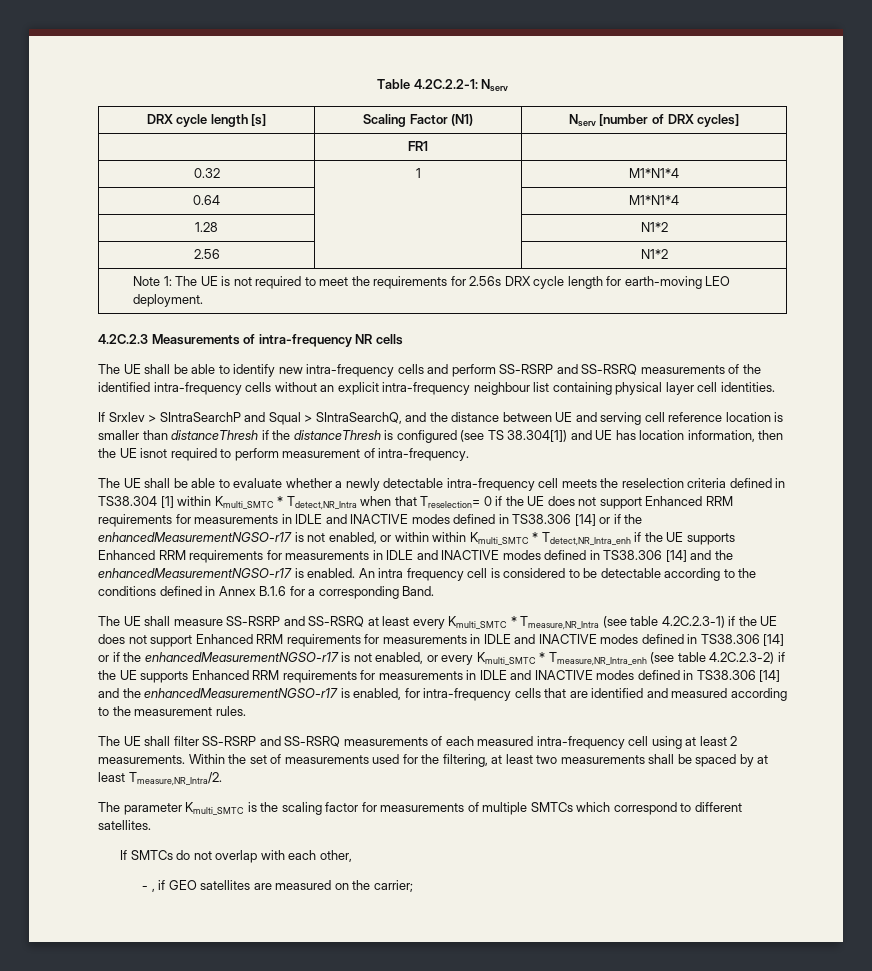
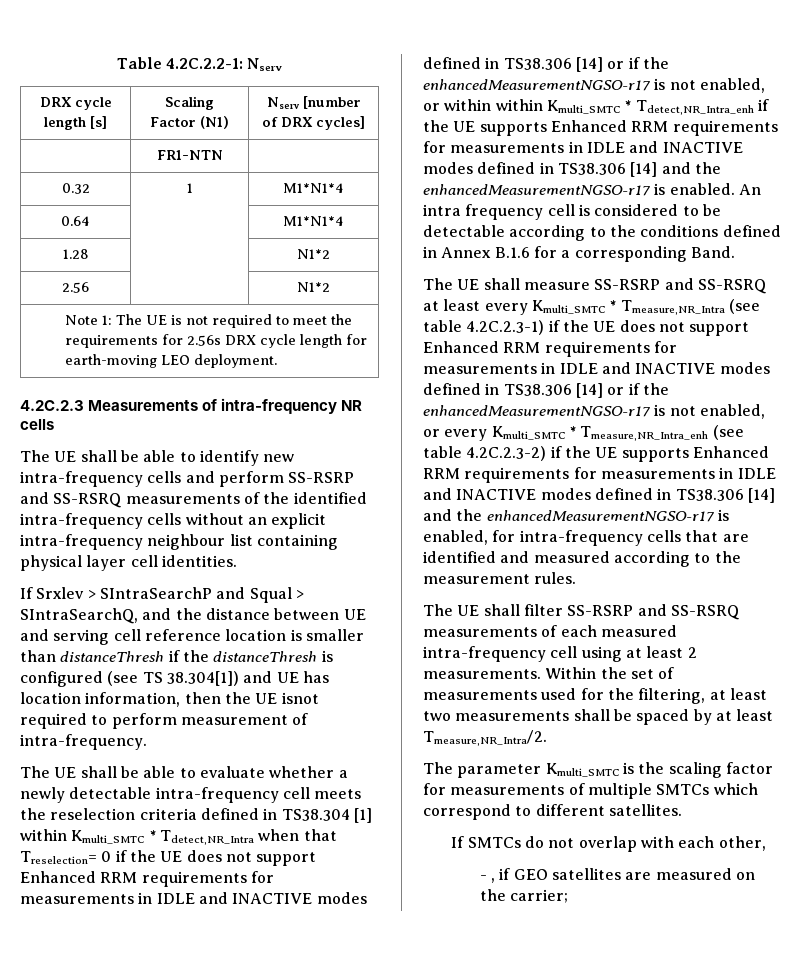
- | FR1 |
+ | FR1-NTN |

